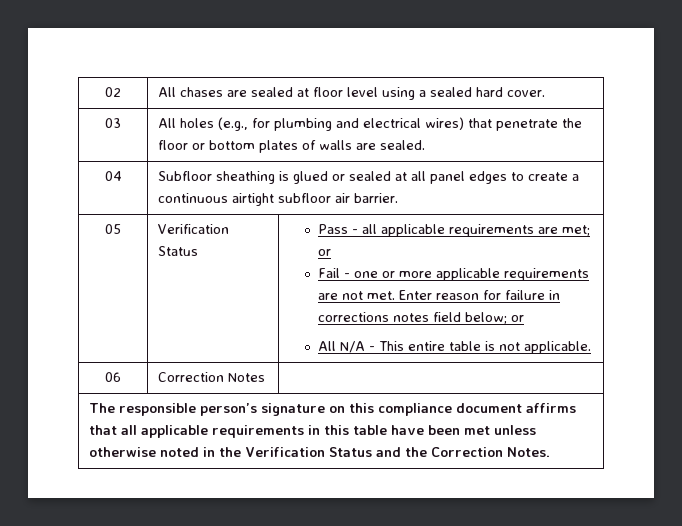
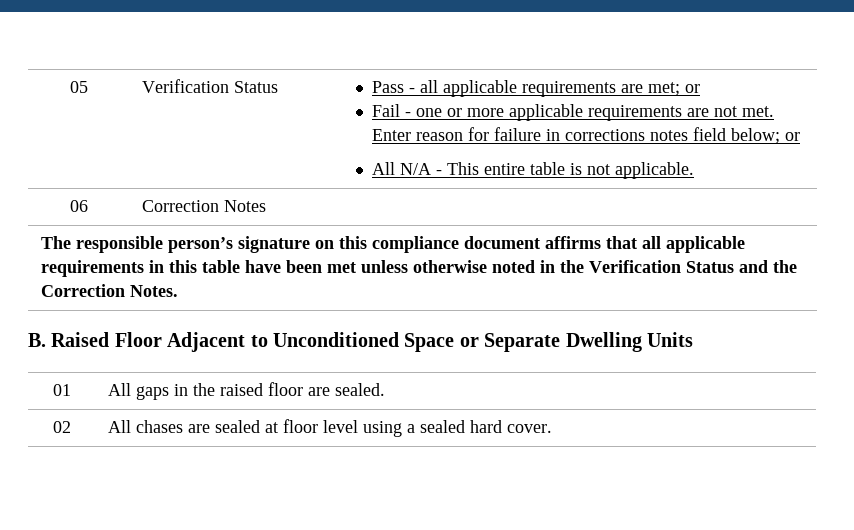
- 02 | All chases are sealed at floor level using a sealed hard cover.
- 03 | All holes (e.g., for plumbing and electrical wires) that penetrate the floor or bottom plates of walls are sealed.
- 04 | Subfloor sheathing is glued or sealed at all panel edges to create a continuous airtight subfloor air barrier.
+ B. Raised Floor Adjacent to Unconditioned Space or Separate Dwelling Units
+ 01 | All gaps in the raised floor are sealed.
+ 02 | All chases are sealed at floor level using a sealed hard cover.

